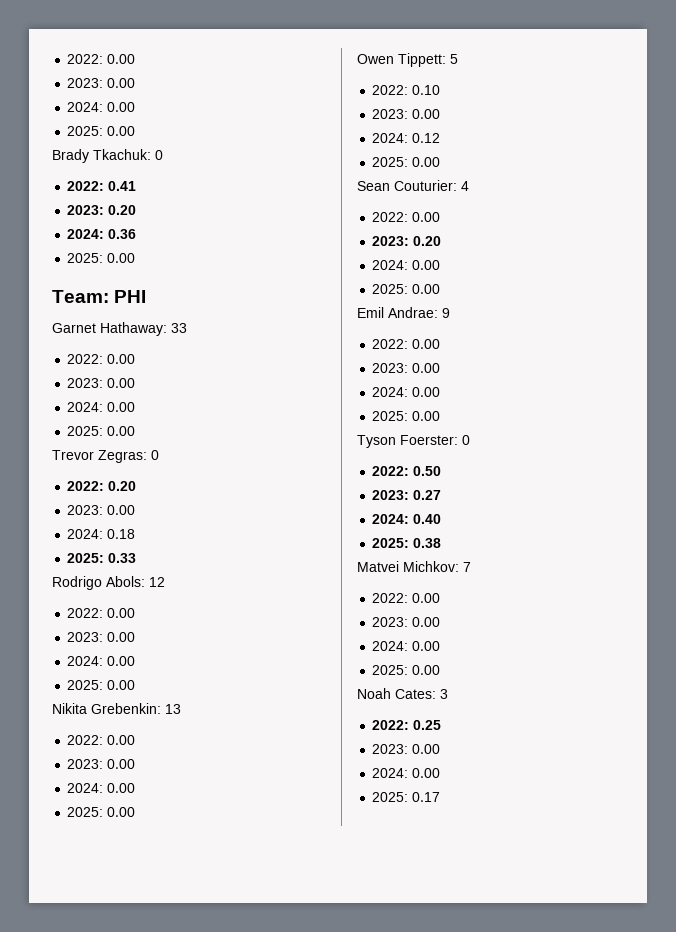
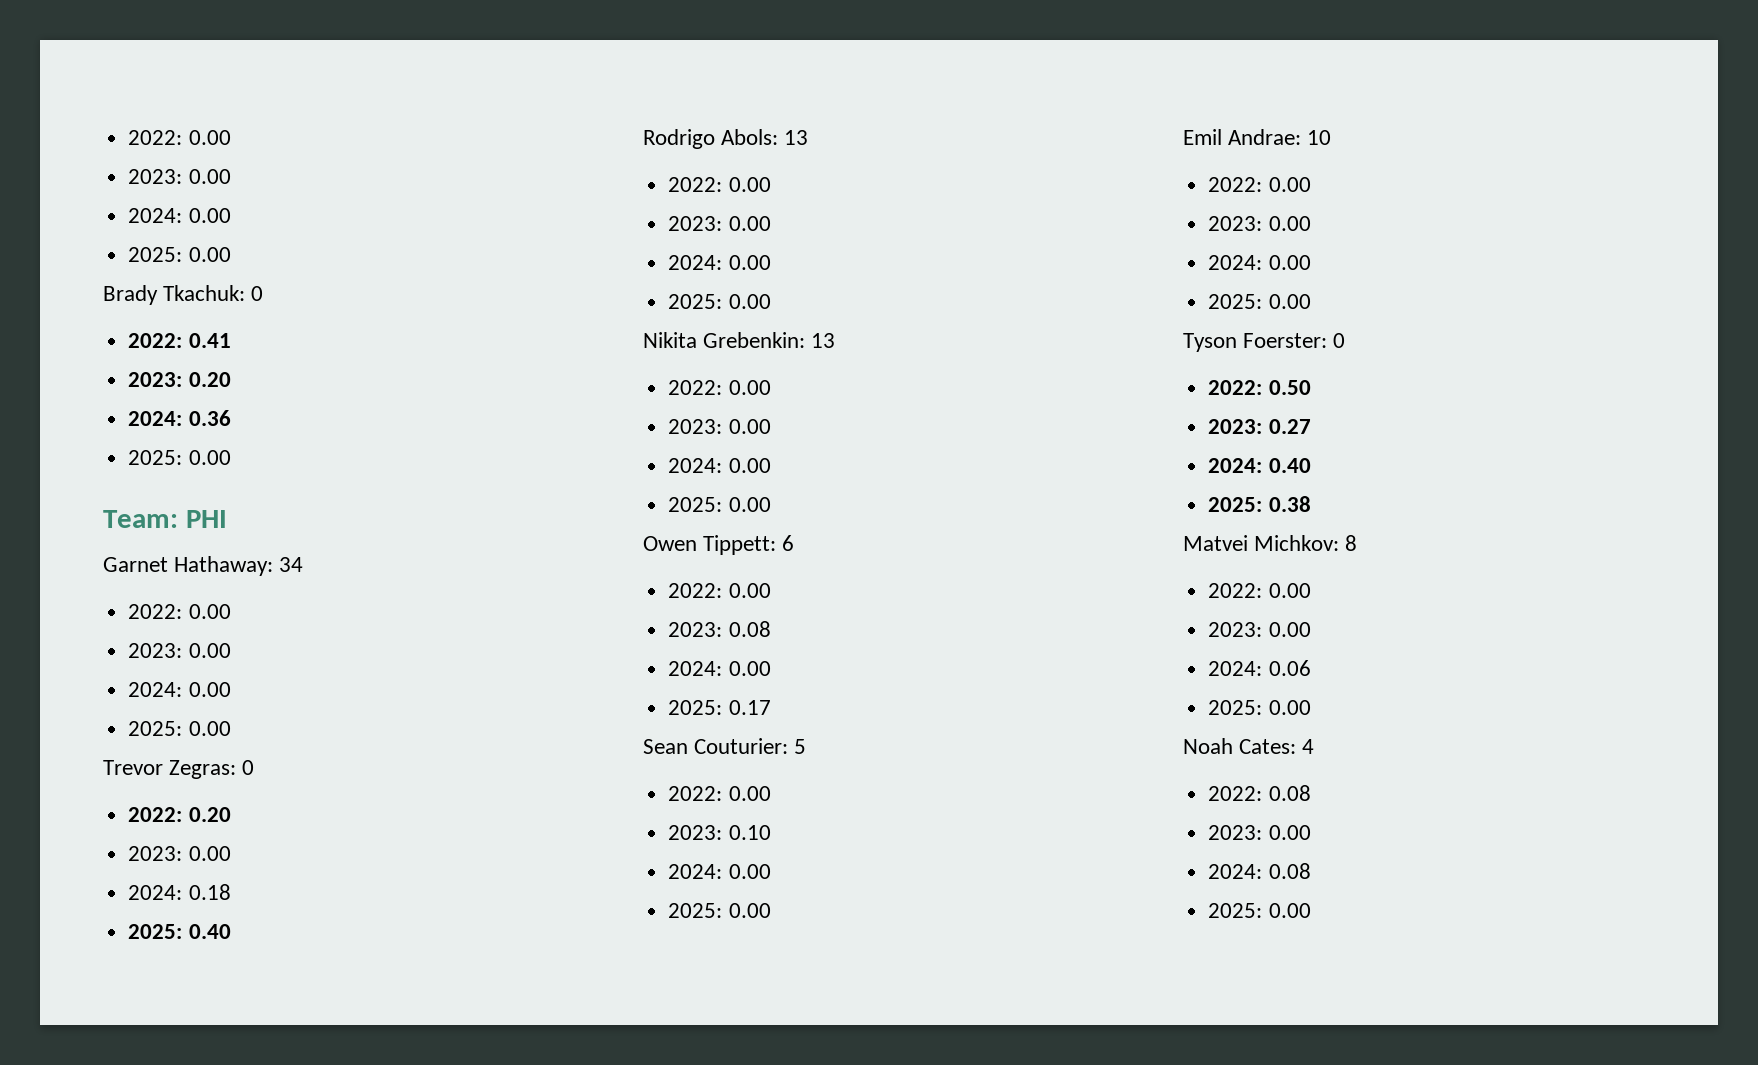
- Garnet Hathaway: 33
+ Garnet Hathaway: 34
- 2025: 0.33
+ 2025: 0.40
- Rodrigo Abols: 12
+ Rodrigo Abols: 13
- Owen Tippett: 5
- 2022: 0.10
- 2023: 0.00
- 2024: 0.12
- 2025: 0.00
- Sean Couturier: 4
+ Owen Tippett: 6
  2022: 0.00
- 2023: 0.20
+ 2023: 0.08
+ 2024: 0.00
+ 2025: 0.17
+ Sean Couturier: 5
+ 2022: 0.00
+ 2023: 0.10
- Emil Andrae: 9
+ Emil Andrae: 10
- Matvei Michkov: 7
+ Matvei Michkov: 8
  2022: 0.00
  2023: 0.00
- 2024: 0.00
+ 2024: 0.06
- Noah Cates: 3
- 2022: 0.25
+ Noah Cates: 4
+ 2022: 0.08
  2023: 0.00
- 2024: 0.00
- 2025: 0.17
+ 2024: 0.08
+ 2025: 0.00

